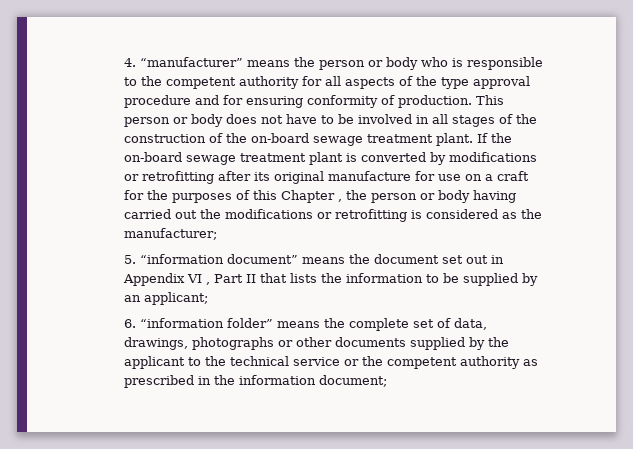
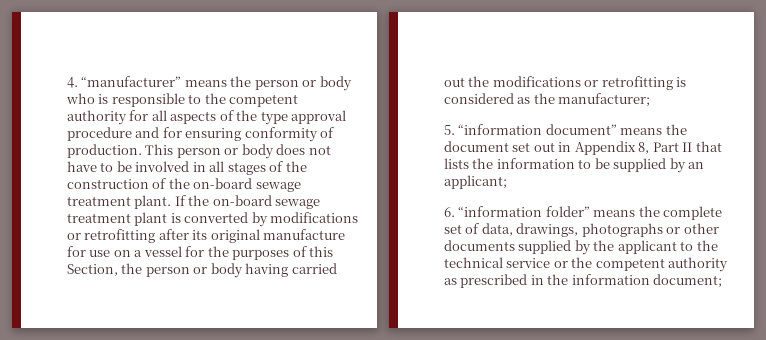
- If the on-board sewage treatment plant is converted by modifications or retrofitting after its original manufacture for use on a craft for the purposes of this Chapter , the person or body having carried out the modifications or retrofitting is considered as the manufacturer;
+ If the on-board sewage treatment plant is converted by modifications or retrofitting after its original manufacture for use on a vessel for the purposes of this Section, the person or body having carried out the modifications or retrofitting is considered as the manufacturer;
- 5. “information document” means the document set out in Appendix VI , Part II that lists the information to be supplied by an applicant;
+ 5. “information document” means the document set out in Appendix 8, Part II that lists the information to be supplied by an applicant;

